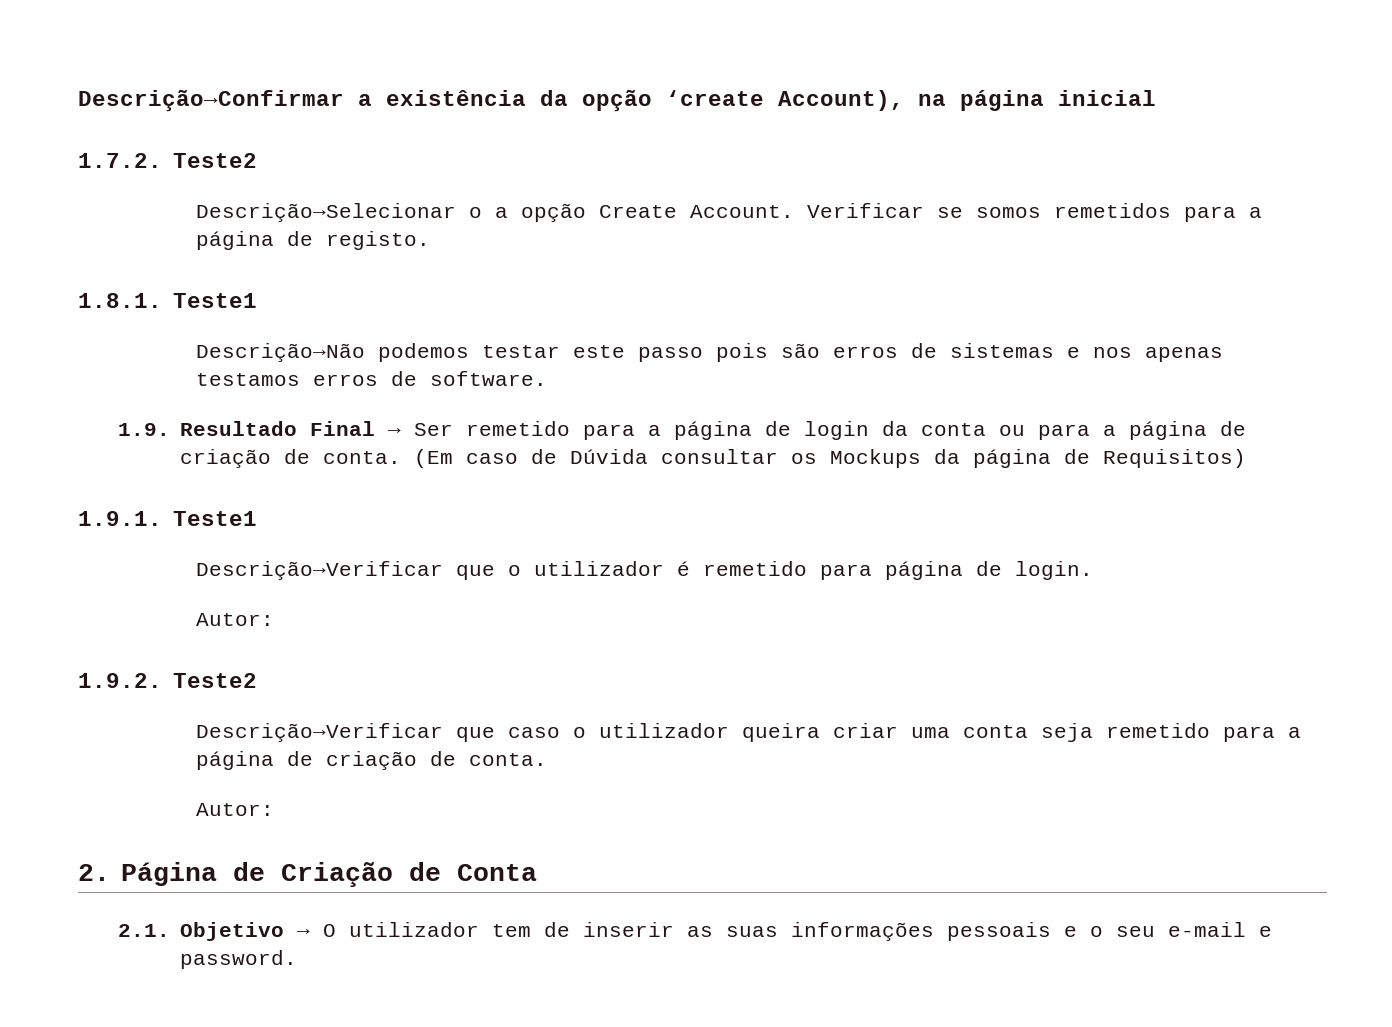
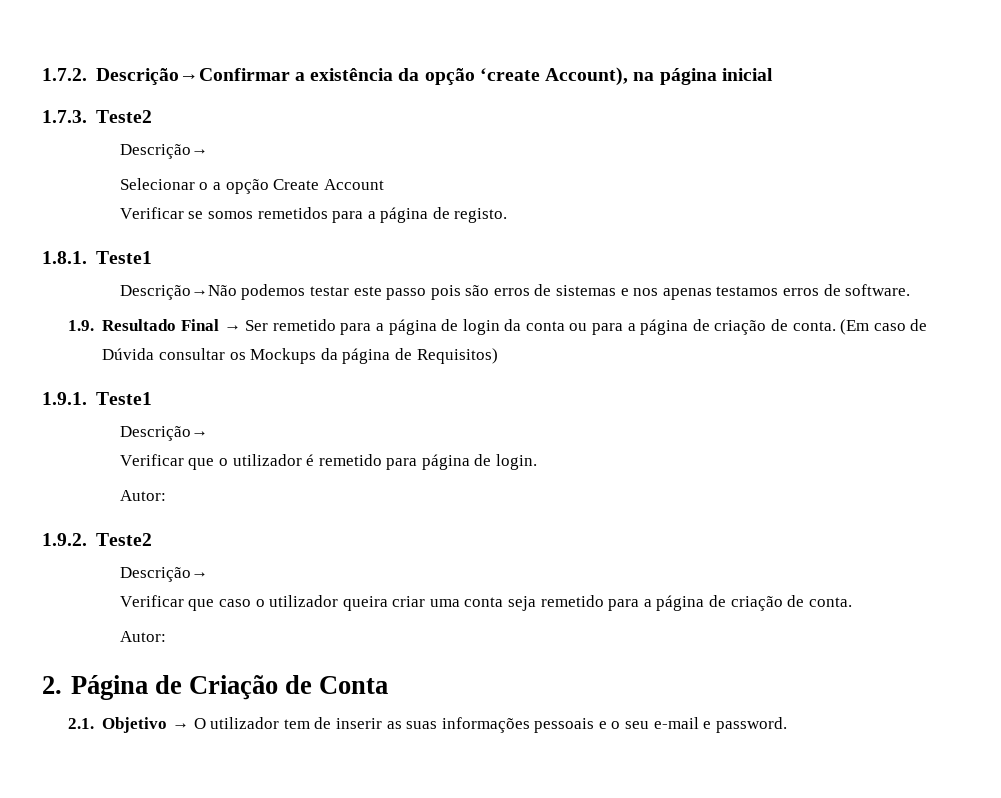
- Descrição→Confirmar a existência da opção ‘create Account), na página inicial
+ 1.7.2. Descrição→Confirmar a existência da opção ‘create Account), na página inicial
- 1.7.2. Teste2
- Descrição→Selecionar o a opção Create Account. Verificar se somos remetidos para a página de registo.
+ 1.7.3. Teste2
+ Descrição→
+ Selecionar o a opção Create Account
+ Verificar se somos remetidos para a página de registo.
  1.9.1. Teste1
- Descrição→Verificar que o utilizador é remetido para página de login.
+ Descrição→
+ Verificar que o utilizador é remetido para página de login.
  1.9.2. Teste2
- Descrição→Verificar que caso o utilizador queira criar uma conta seja remetido para a página de criação de conta.
+ Descrição→
+ Verificar que caso o utilizador queira criar uma conta seja remetido para a página de criação de conta.

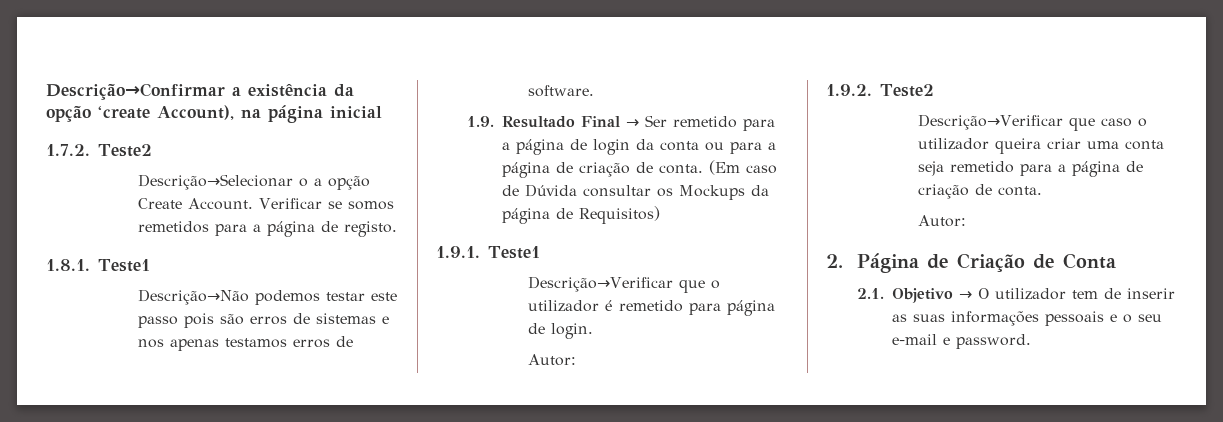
- 1.7.2. Descrição→Confirmar a existência da opção ‘create Account), na página inicial
+ Descrição→Confirmar a existência da opção ‘create Account), na página inicial
- 1.7.3. Teste2
- Descrição→
- Selecionar o a opção Create Account
- Verificar se somos remetidos para a página de registo.
+ 1.7.2. Teste2
+ Descrição→Selecionar o a opção Create Account. Verificar se somos remetidos para a página de registo.
  1.9.1. Teste1
- Descrição→
- Verificar que o utilizador é remetido para página de login.
+ Descrição→Verificar que o utilizador é remetido para página de login.
  1.9.2. Teste2
- Descrição→
- Verificar que caso o utilizador queira criar uma conta seja remetido para a página de criação de conta.
+ Descrição→Verificar que caso o utilizador queira criar uma conta seja remetido para a página de criação de conta.

